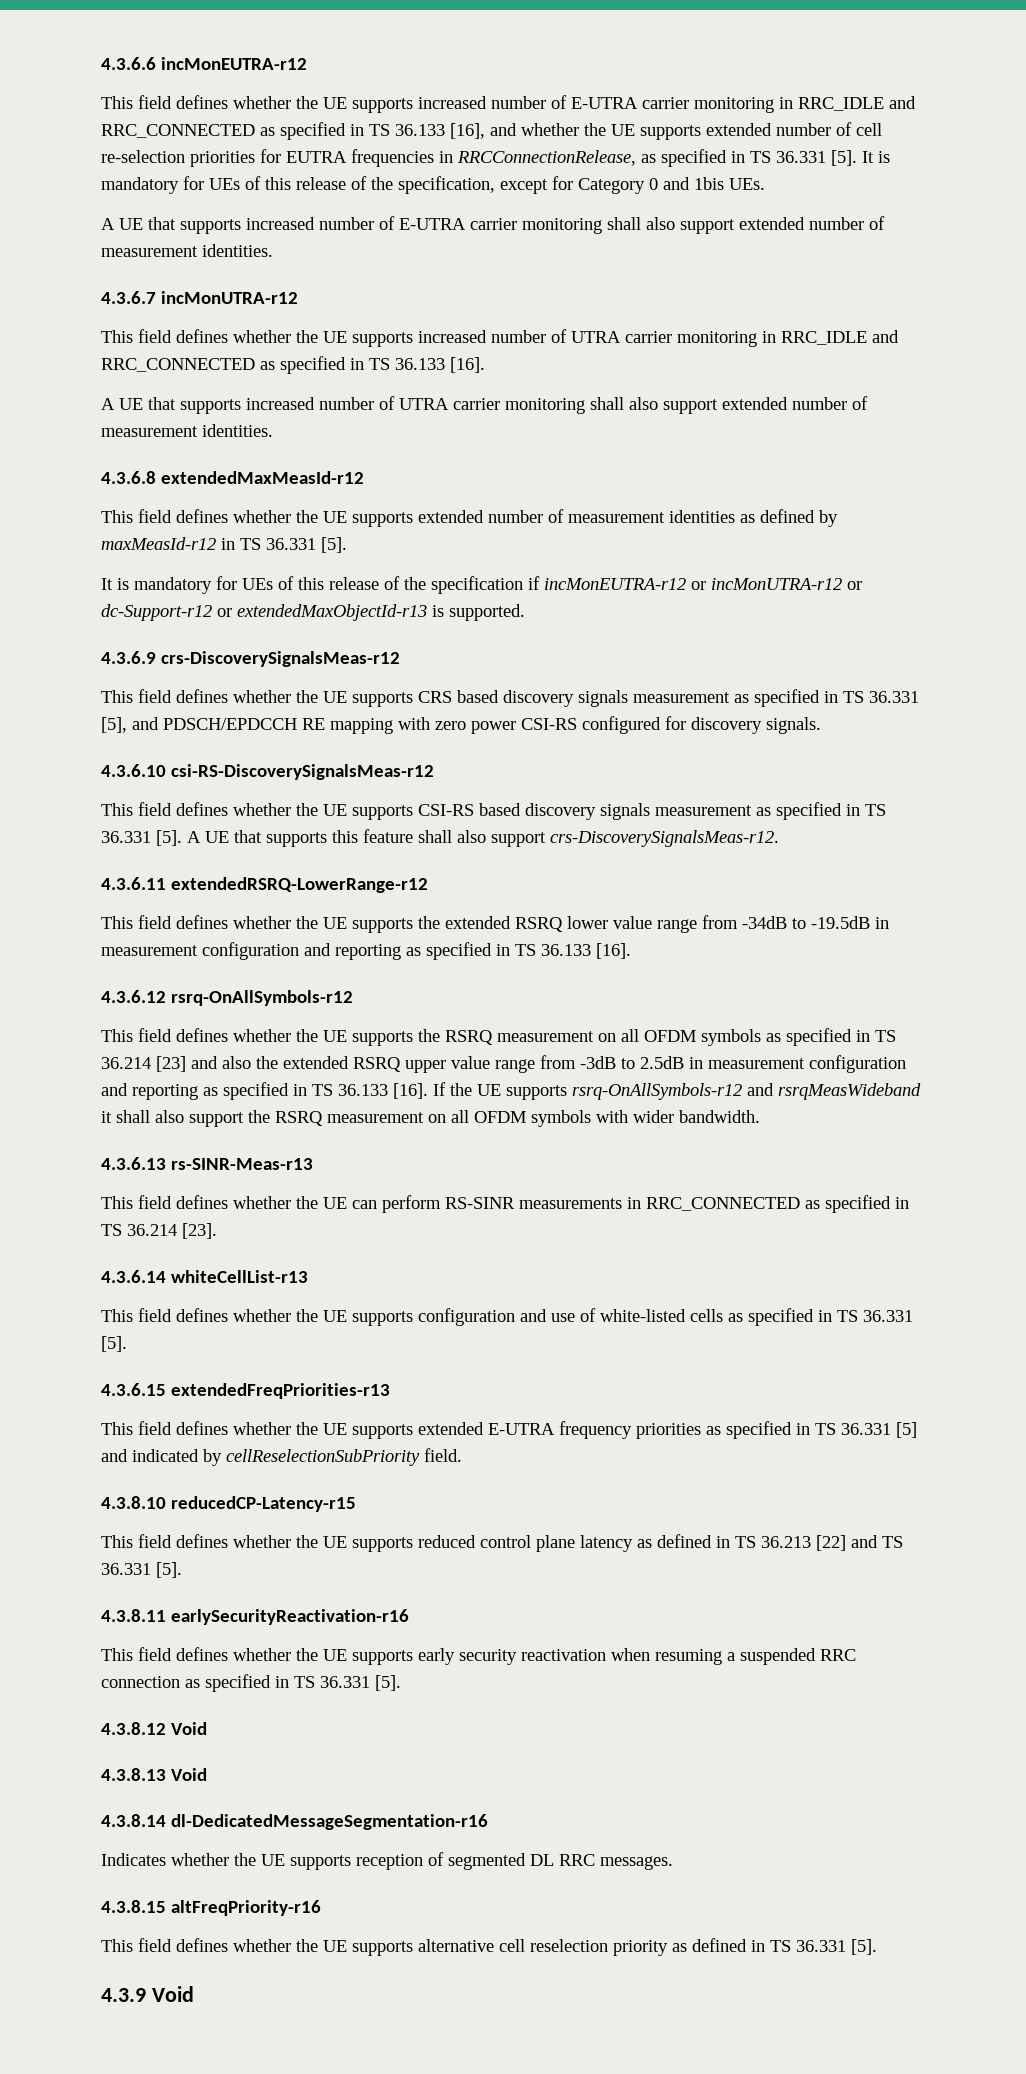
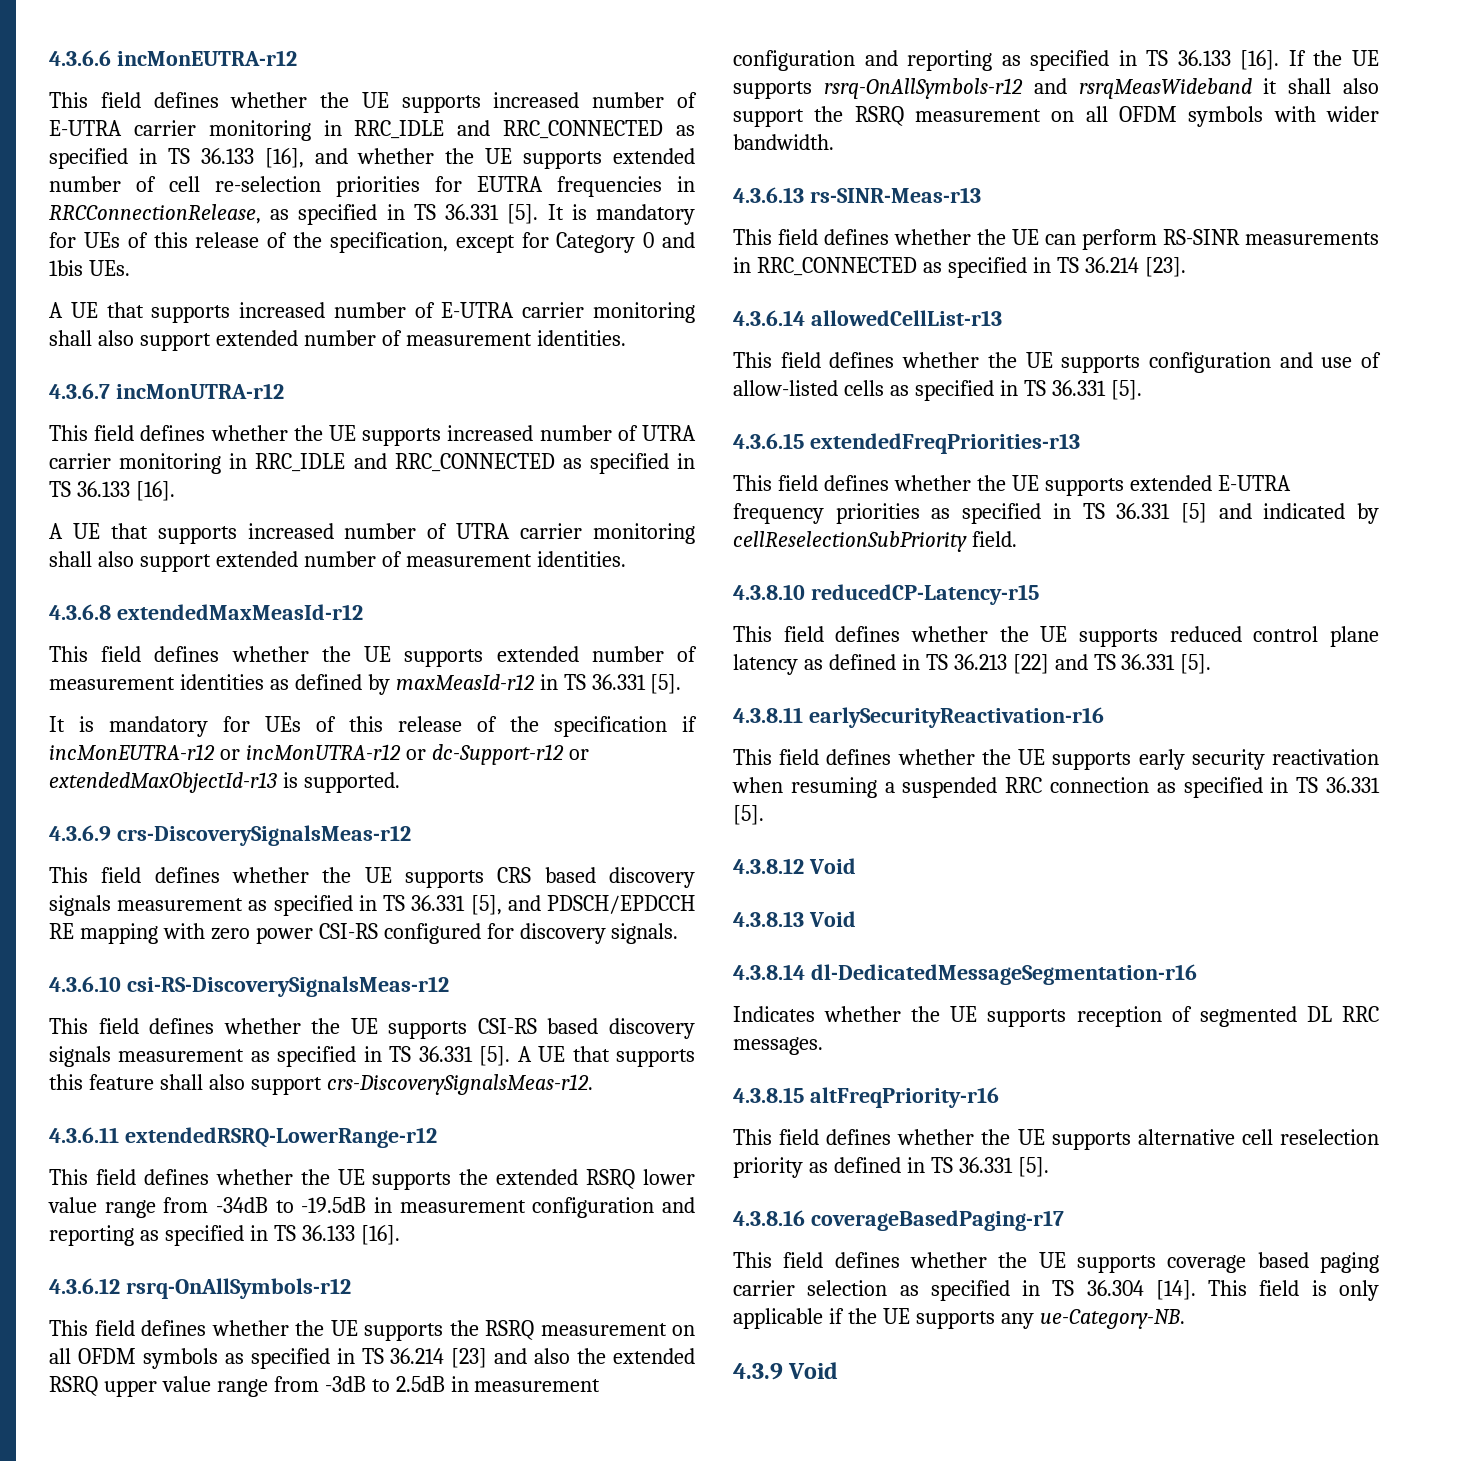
- 4.3.6.14 whiteCellList-r13
+ 4.3.6.14 allowedCellList-r13
- This field defines whether the UE supports configuration and use of white-listed cells as specified in TS 36.331 [5].
+ This field defines whether the UE supports configuration and use of allow-listed cells as specified in TS 36.331 [5].
+ 4.3.8.16 coverageBasedPaging-r17
+ This field defines whether the UE supports coverage based paging carrier selection as specified in TS 36.304 [14]. This field is only applicable if the UE supports any ue-Category-NB.

